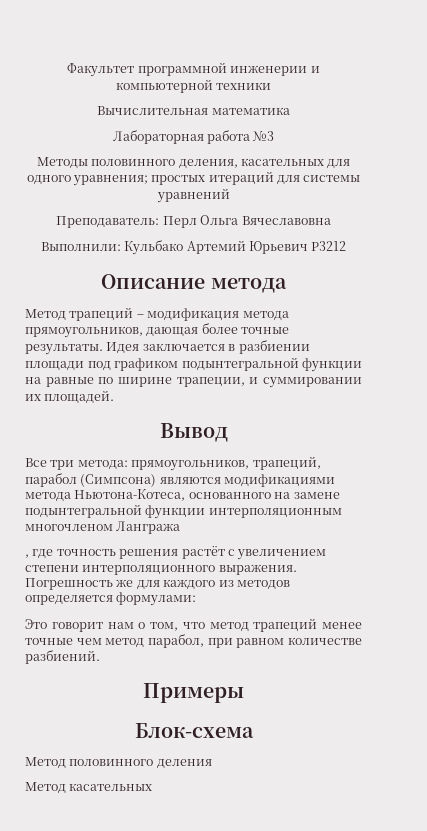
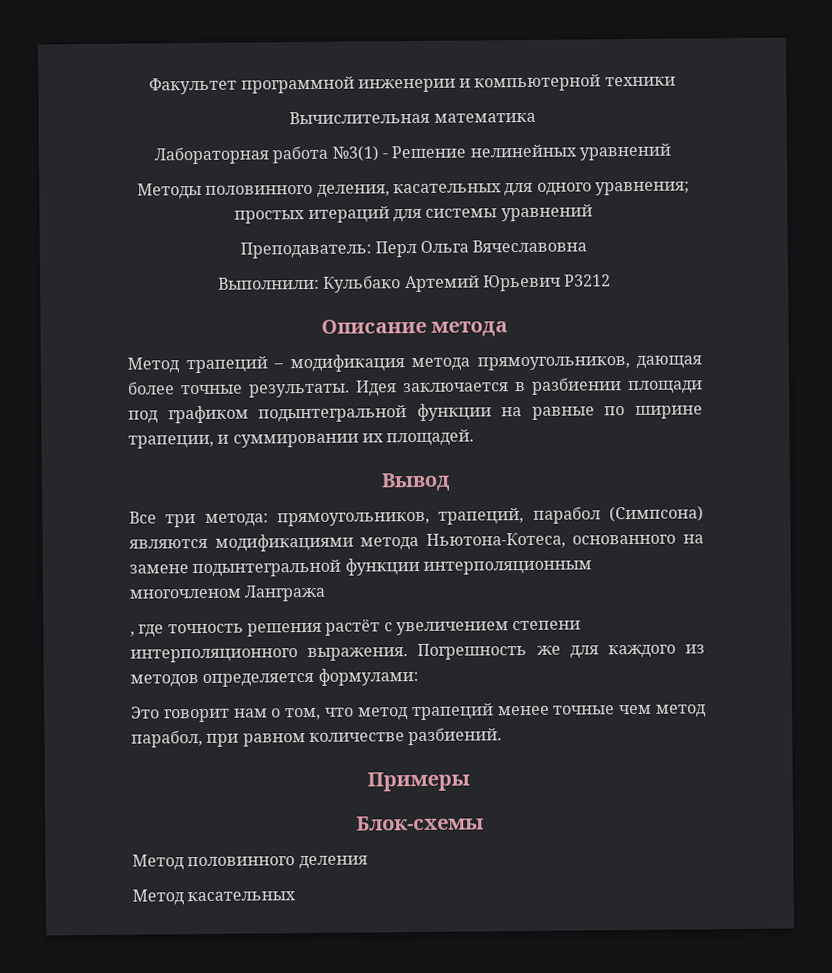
- Лабораторная работа №3
+ Лабораторная работа №3(1) - Решение нелинейных уравнений
- Блок-схема
+ Блок-схемы

